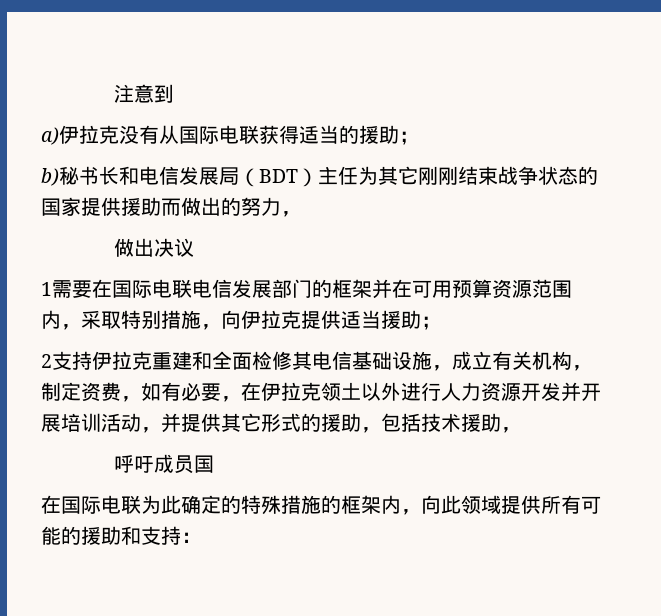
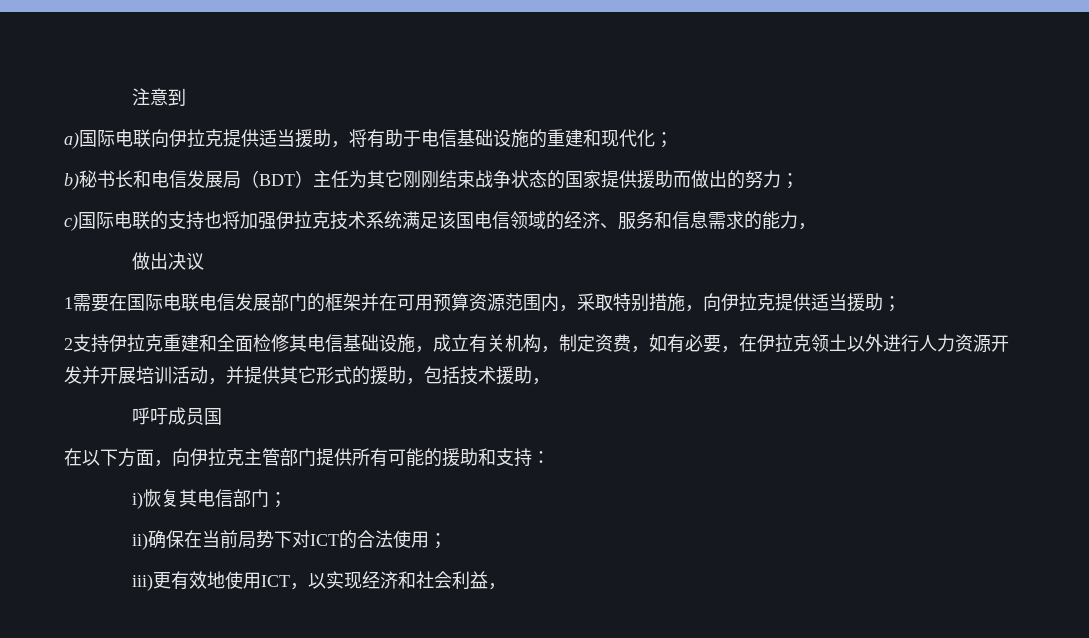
- a)伊拉克没有从国际电联获得适当的援助；
+ a)国际电联向伊拉克提供适当援助，将有助于电信基础设施的重建和现代化；
- b)秘书长和电信发展局（BDT）主任为其它刚刚结束战争状态的国家提供援助而做出的努力，
+ b)秘书长和电信发展局（BDT）主任为其它刚刚结束战争状态的国家提供援助而做出的努力；
+ c)国际电联的支持也将加强伊拉克技术系统满足该国电信领域的经济、服务和信息需求的能力，
- 在国际电联为此确定的特殊措施的框架内，向此领域提供所有可能的援助和支持：
+ 在以下方面，向伊拉克主管部门提供所有可能的援助和支持：
+ i)恢复其电信部门；
+ ii)确保在当前局势下对ICT的合法使用；
+ iii)更有效地使用ICT，以实现经济和社会利益，

